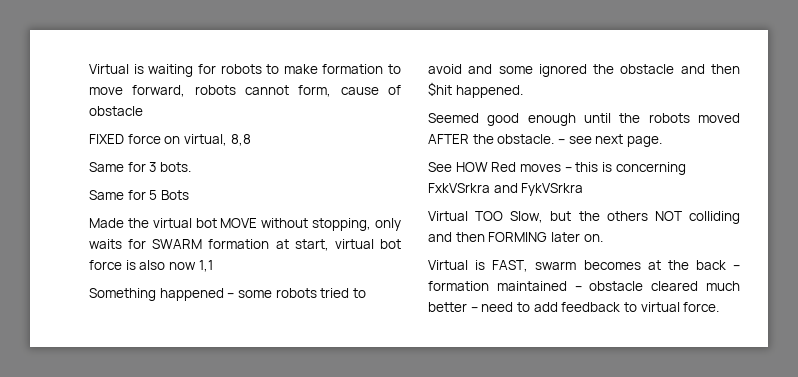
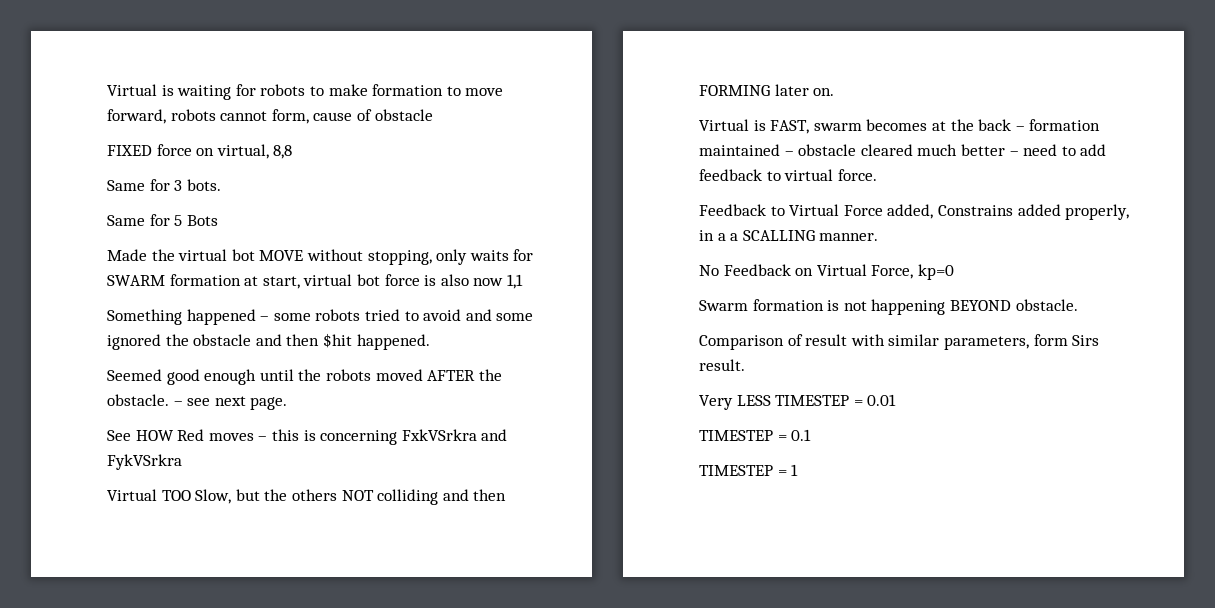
+ Feedback to Virtual Force added, Constrains added properly, in a a SCALLING manner.
+ No Feedback on Virtual Force, kp=0
+ Swarm formation is not happening BEYOND obstacle.
+ Comparison of result with similar parameters, form Sirs result.
+ Very LESS TIMESTEP = 0.01
+ TIMESTEP = 0.1
+ TIMESTEP = 1

